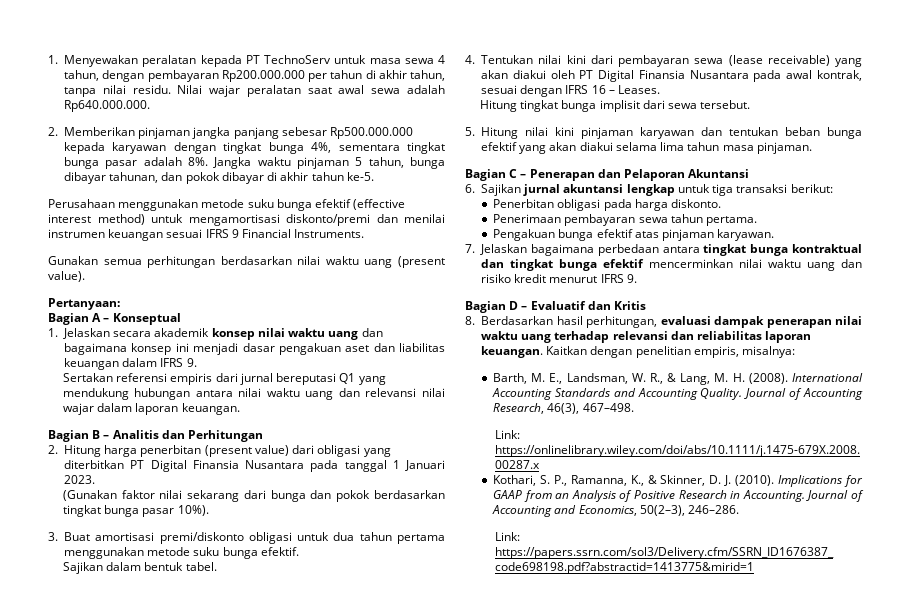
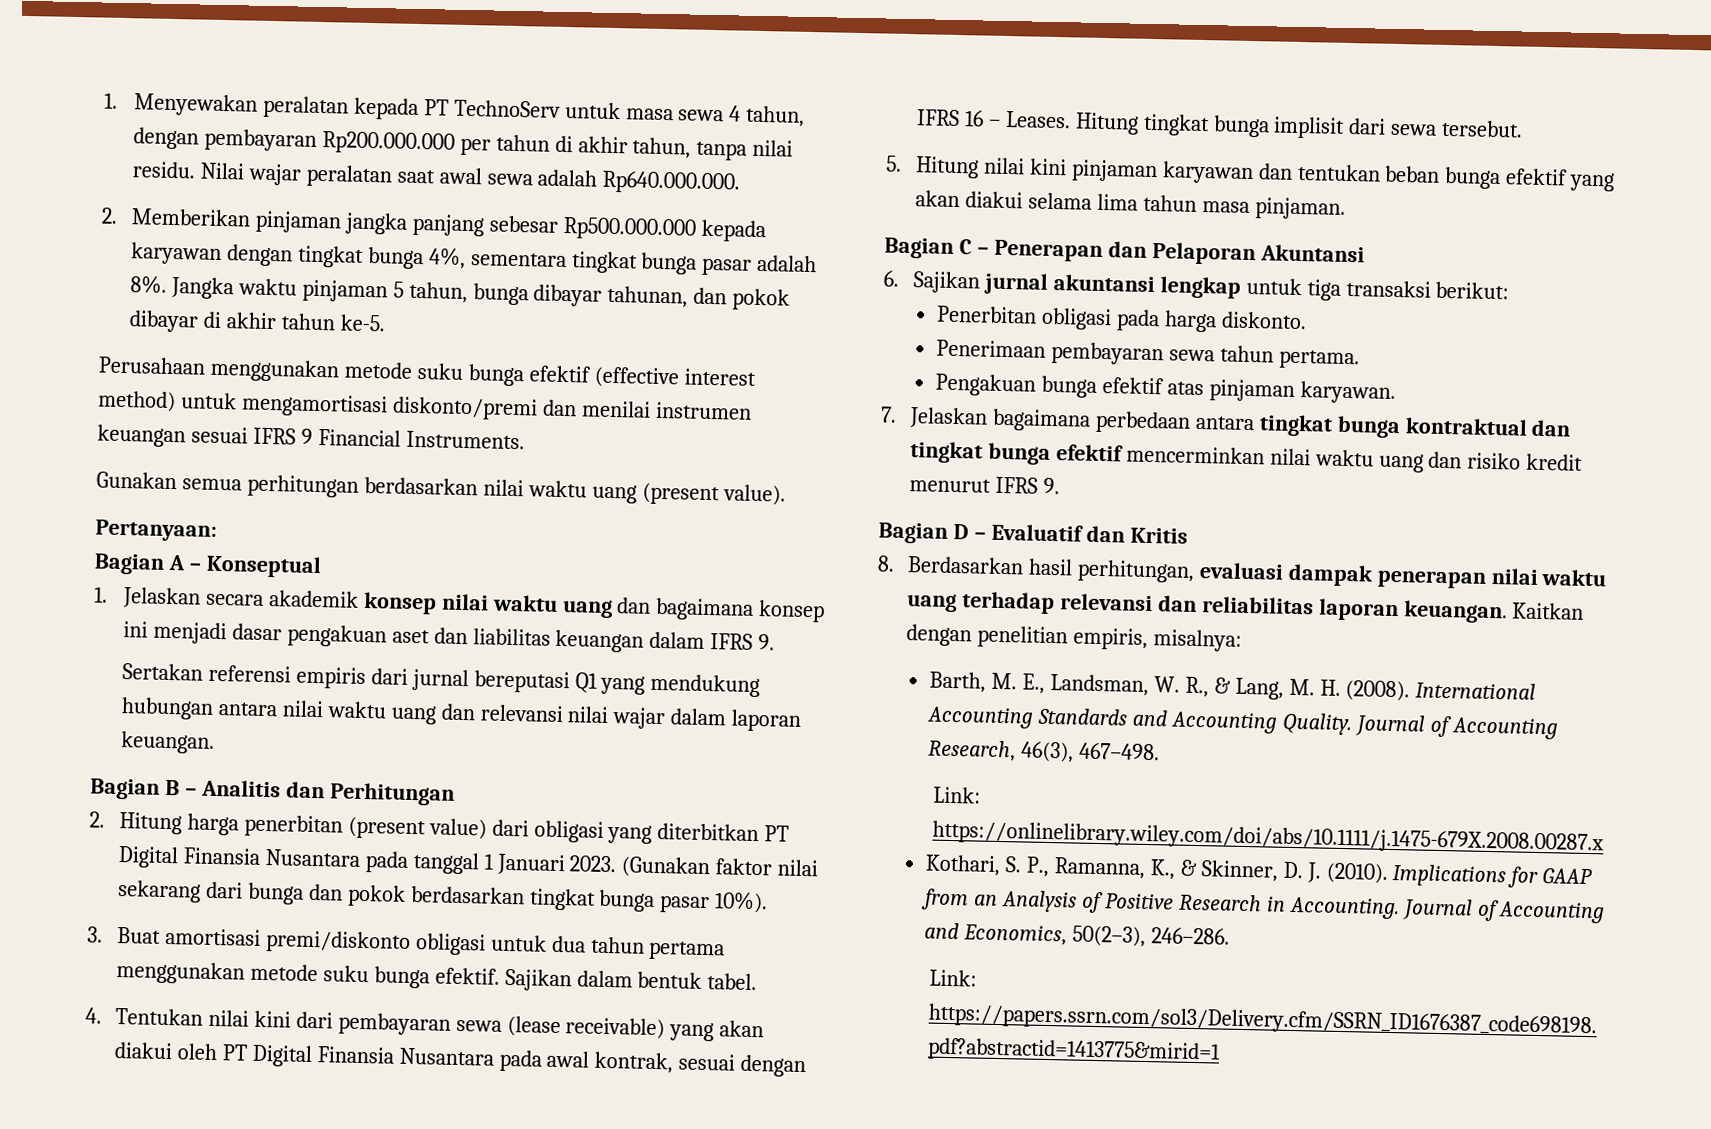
- 2. Hitung harga penerbitan (present value) dari obligasi yang diterbitkan PT Digital Finansia Nusantara pada tanggal 1 Januari 2023.
- (Gunakan faktor nilai sekarang dari bunga dan pokok berdasarkan tingkat bunga pasar 10%).
+ 2. Hitung harga penerbitan (present value) dari obligasi yang diterbitkan PT Digital Finansia Nusantara pada tanggal 1 Januari 2023. (Gunakan faktor nilai sekarang dari bunga dan pokok berdasarkan tingkat bunga pasar 10%).
- 3. Buat amortisasi premi/diskonto obligasi untuk dua tahun pertama menggunakan metode suku bunga efektif.
- Sajikan dalam bentuk tabel.
+ 3. Buat amortisasi premi/diskonto obligasi untuk dua tahun pertama menggunakan metode suku bunga efektif. Sajikan dalam bentuk tabel.
- 4. Tentukan nilai kini dari pembayaran sewa (lease receivable) yang akan diakui oleh PT Digital Finansia Nusantara pada awal kontrak, sesuai dengan IFRS 16 – Leases.
- Hitung tingkat bunga implisit dari sewa tersebut.
+ 4. Tentukan nilai kini dari pembayaran sewa (lease receivable) yang akan diakui oleh PT Digital Finansia Nusantara pada awal kontrak, sesuai dengan IFRS 16 – Leases. Hitung tingkat bunga implisit dari sewa tersebut.

